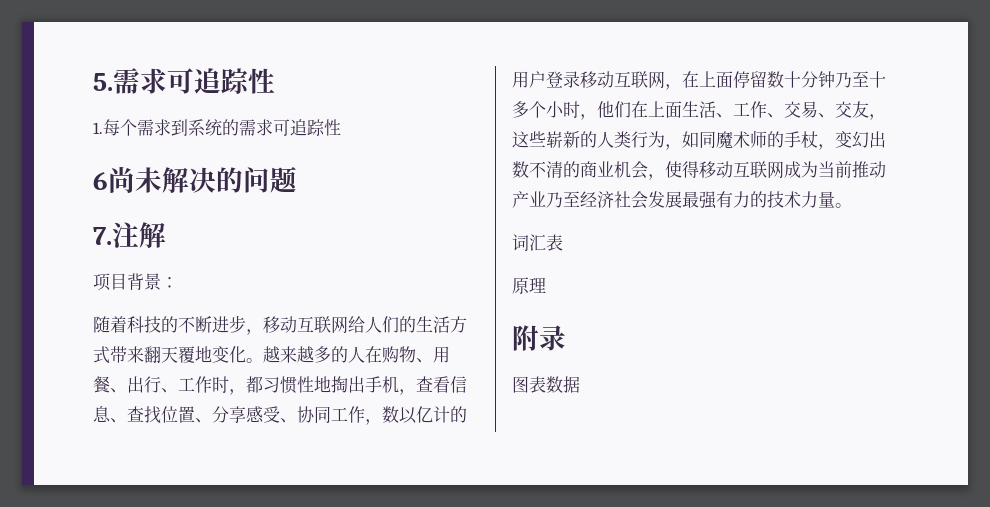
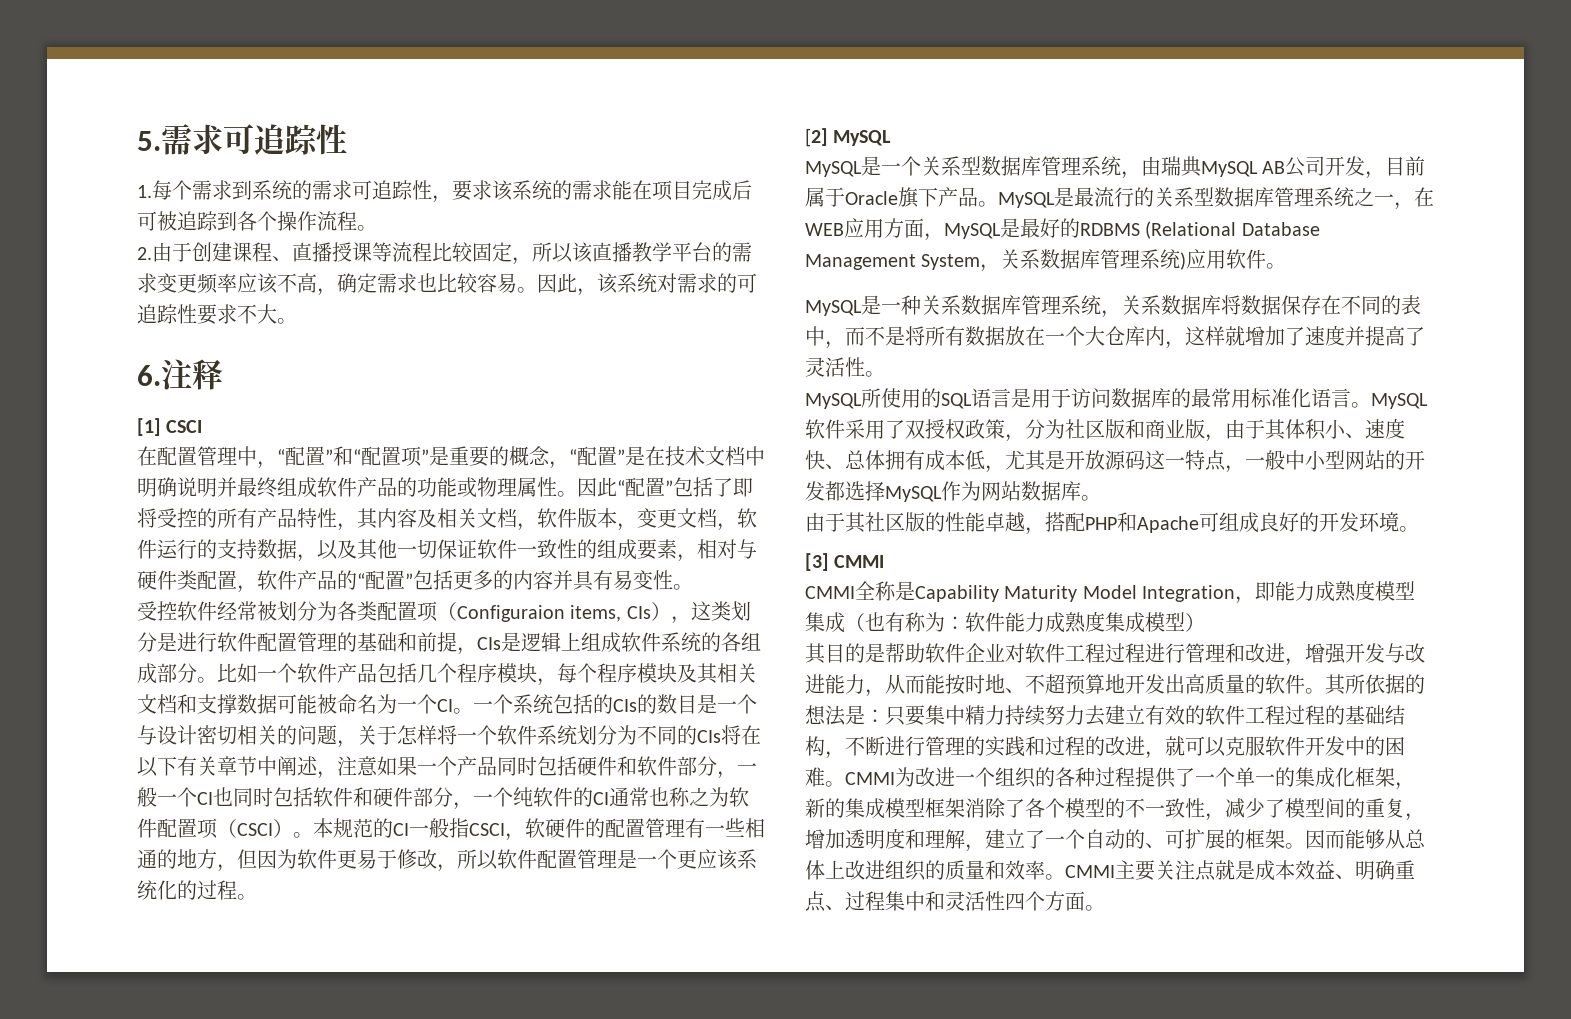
- 1.每个需求到系统的需求可追踪性
- 6尚未解决的问题
- 7.注解
- 项目背景：
- 随着科技的不断进步，移动互联网给人们的生活方式带来翻天覆地变化。越来越多的人在购物、用餐、出行、工作时，都习惯性地掏出手机，查看信息、查找位置、分享感受、协同工作，数以亿计的用户登录移动互联网，在上面停留数十分钟乃至十多个小时，他们在上面生活、工作、交易、交友，这些崭新的人类行为，如同魔术师的手杖，变幻出数不清的商业机会，使得移动互联网成为当前推动产业乃至经济社会发展最强有力的技术力量。
- 词汇表
- 原理
- 附录
- 图表数据
+ 1.每个需求到系统的需求可追踪性，要求该系统的需求能在项目完成后可被追踪到各个操作流程。
+ 2.由于创建课程、直播授课等流程比较固定，所以该直播教学平台的需求变更频率应该不高，确定需求也比较容易。因此，该系统对需求的可追踪性要求不大。
+ 6.注释
+ [1] CSCI
+ 在配置管理中，“配置”和“配置项”是重要的概念，“配置”是在技术文档中明确说明并最终组成软件产品的功能或物理属性。因此“配置”包括了即将受控的所有产品特性，其内容及相关文档，软件版本，变更文档，软件运行的支持数据，以及其他一切保证软件一致性的组成要素，相对与硬件类配置，软件产品的“配置”包括更多的内容并具有易变性。
+ 受控软件经常被划分为各类配置项（Configuraion items, CIs），这类划分是进行软件配置管理的基础和前提，CIs是逻辑上组成软件系统的各组成部分。比如一个软件产品包括几个程序模块，每个程序模块及其相关文档和支撑数据可能被命名为一个CI。一个系统包括的CIs的数目是一个与设计密切相关的问题，关于怎样将一个软件系统划分为不同的CIs将在以下有关章节中阐述，注意如果一个产品同时包括硬件和软件部分，一般一个CI也同时包括软件和硬件部分，一个纯软件的CI通常也称之为软件配置项（CSCI）。本规范的CI一般指CSCI，软硬件的配置管理有一些相通的地方，但因为软件更易于修改，所以软件配置管理是一个更应该系统化的过程。
+ [2] MySQL
+ MySQL是一个关系型数据库管理系统，由瑞典MySQL AB公司开发，目前属于Oracle旗下产品。MySQL是最流行的关系型数据库管理系统之一，在WEB应用方面，MySQL是最好的RDBMS (Relational Database Management System，关系数据库管理系统)应用软件。
+ MySQL是一种关系数据库管理系统，关系数据库将数据保存在不同的表中，而不是将所有数据放在一个大仓库内，这样就增加了速度并提高了灵活性。
+ MySQL所使用的SQL语言是用于访问数据库的最常用标准化语言。MySQL软件采用了双授权政策，分为社区版和商业版，由于其体积小、速度快、总体拥有成本低，尤其是开放源码这一特点，一般中小型网站的开发都选择MySQL作为网站数据库。
+ 由于其社区版的性能卓越，搭配PHP和Apache可组成良好的开发环境。
+ [3] CMMI
+ CMMI全称是Capability Maturity Model Integration，即能力成熟度模型集成（也有称为：软件能力成熟度集成模型）
+ 其目的是帮助软件企业对软件工程过程进行管理和改进，增强开发与改进能力，从而能按时地、不超预算地开发出高质量的软件。其所依据的想法是：只要集中精力持续努力去建立有效的软件工程过程的基础结构，不断进行管理的实践和过程的改进，就可以克服软件开发中的困难。CMMI为改进一个组织的各种过程提供了一个单一的集成化框架，新的集成模型框架消除了各个模型的不一致性，减少了模型间的重复，增加透明度和理解，建立了一个自动的、可扩展的框架。因而能够从总体上改进组织的质量和效率。CMMI主要关注点就是成本效益、明确重点、过程集中和灵活性四个方面。

